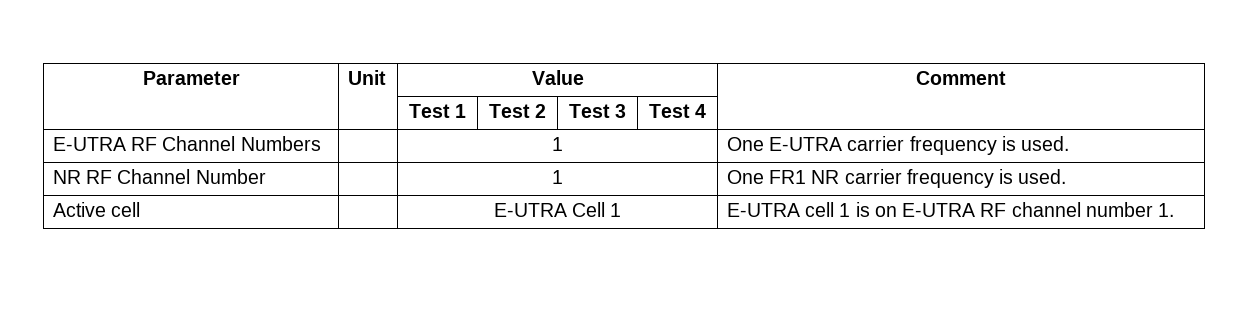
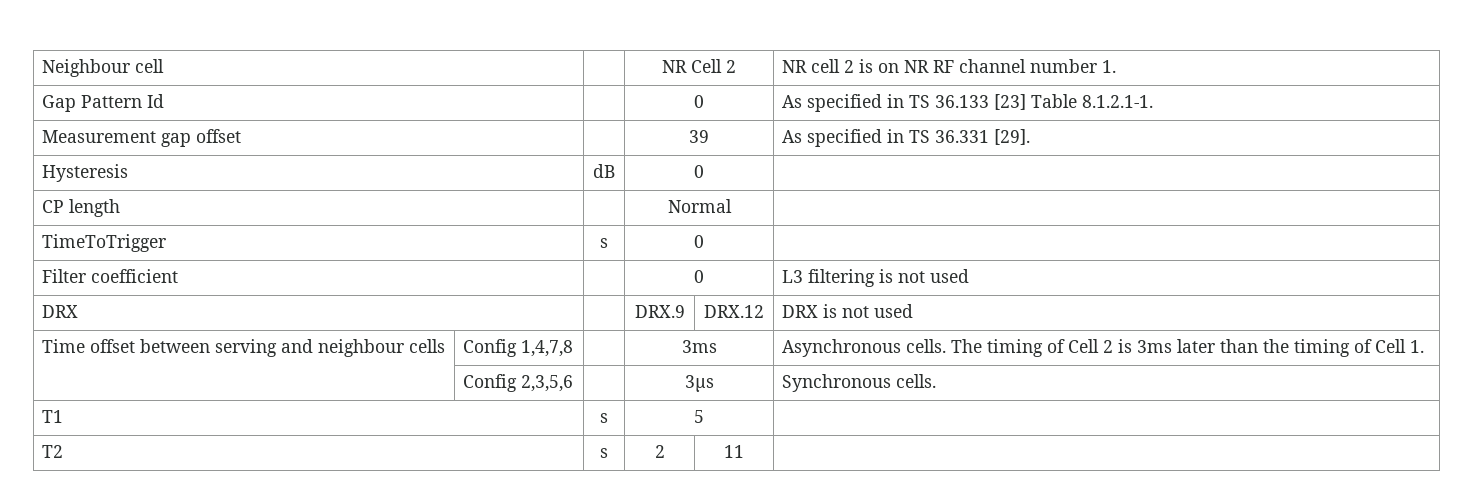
- Parameter | Unit | Value | Comment
- | | Test 1 | Test 2 | Test 3 | Test 4 |
- E-UTRA RF Channel Numbers | | 1 | One E-UTRA carrier frequency is used.
- NR RF Channel Number | | 1 | One FR1 NR carrier frequency is used.
- Active cell | | E-UTRA Cell 1 | E-UTRA cell 1 is on E-UTRA RF channel number 1.
+ Neighbour cell | | NR Cell 2 | NR cell 2 is on NR RF channel number 1.
+ Gap Pattern Id | | 0 | As specified in TS 36.133 [23] Table 8.1.2.1-1.
+ Measurement gap offset | | 39 | As specified in TS 36.331 [29].
+ Hysteresis | dB | 0 |
+ CP length | | Normal |
+ TimeToTrigger | s | 0 |
+ Filter coefficient | | 0 | L3 filtering is not used
+ DRX | | DRX.9 | DRX.12 | DRX is not used
+ Time offset between serving and neighbour cells | Config 1,4,7,8 | | 3ms | Asynchronous cells. The timing of Cell 2 is 3ms later than the timing of Cell 1.
+ | Config 2,3,5,6 | | 3μs | Synchronous cells.
+ T1 | s | 5 |
+ T2 | s | 2 | 11 |

